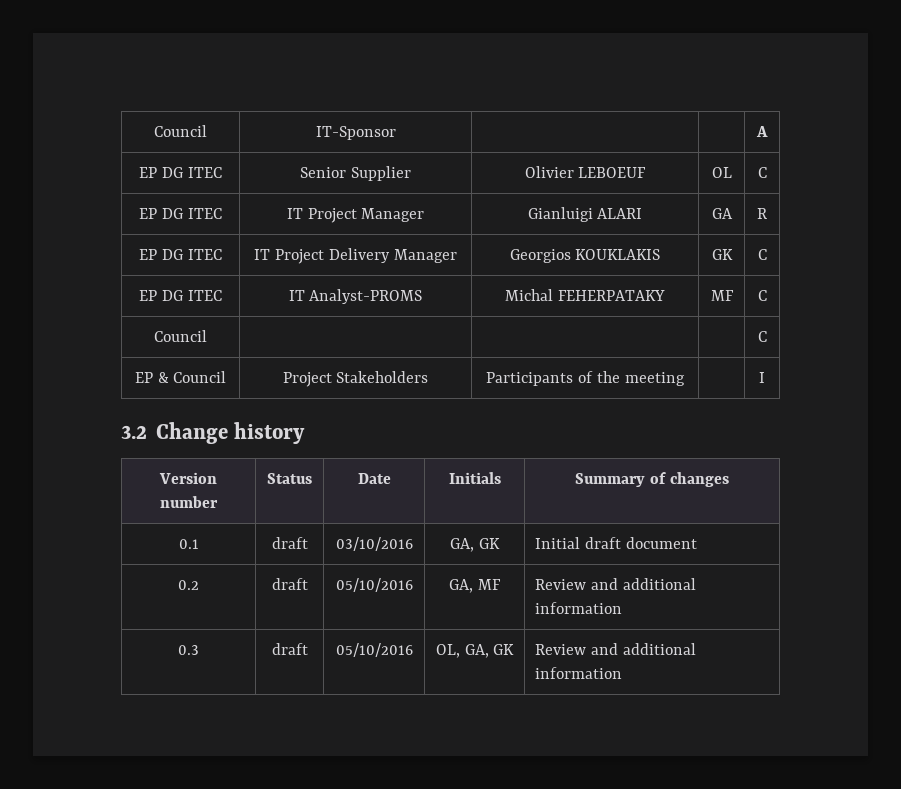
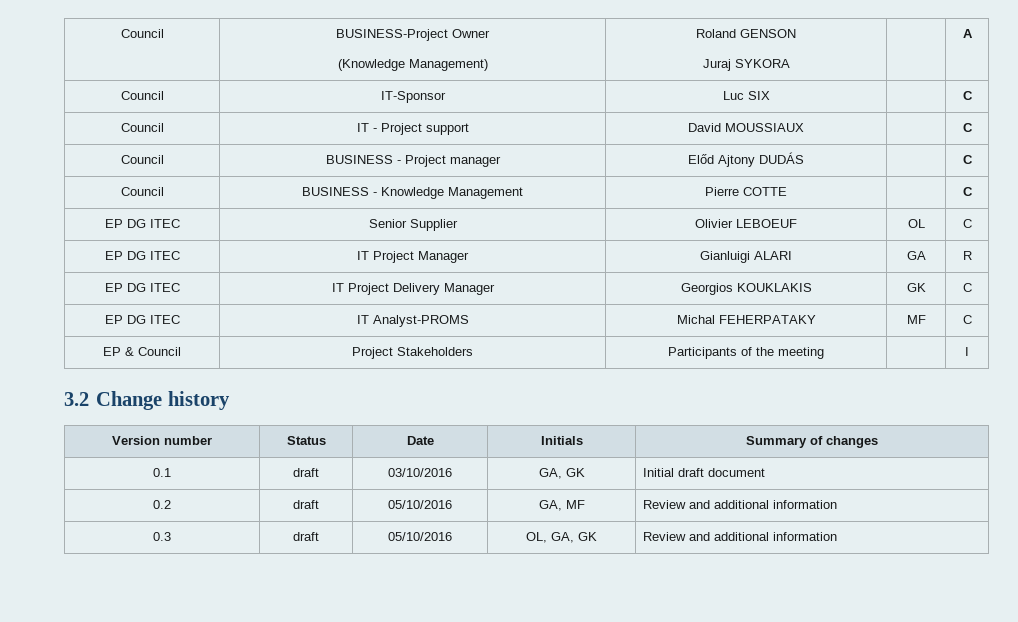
- Council | IT-Sponsor | | | A
+ Council | BUSINESS-Project Owner
+ (Knowledge Management) | Roland GENSON
+ Juraj SYKORA | | A
+ Council | IT-Sponsor | Luc SIX | | C
+ Council | IT - Project support | David MOUSSIAUX | | C
+ Council | BUSINESS - Project manager | Előd Ajtony DUDÁS | | C
+ Council | BUSINESS - Knowledge Management | Pierre COTTE | | C
- Council | | | | C

